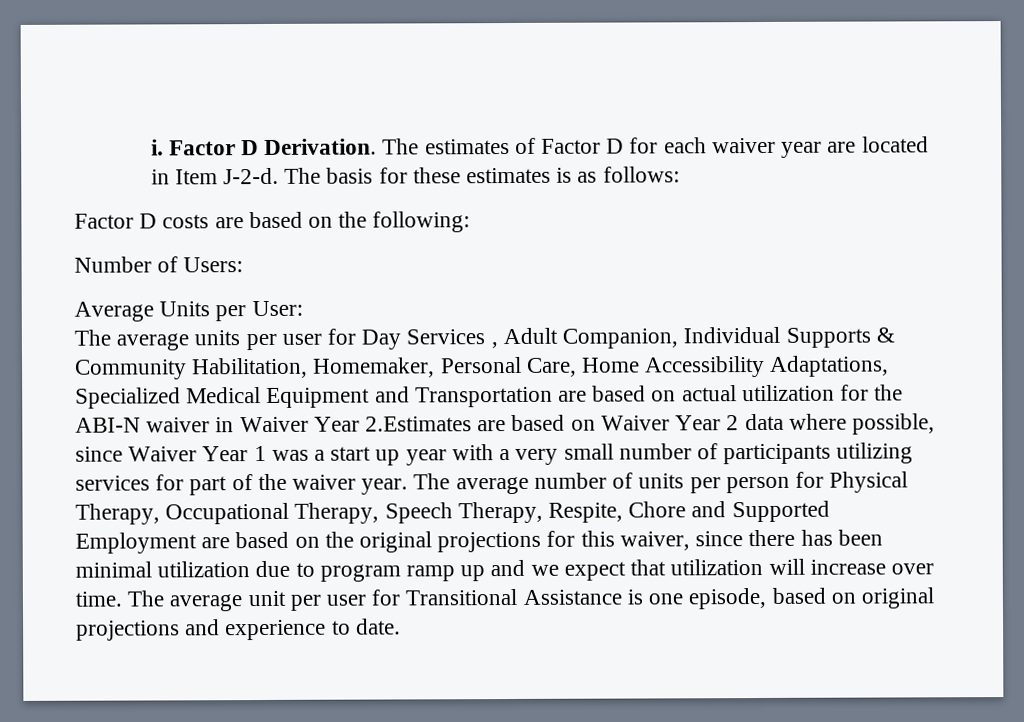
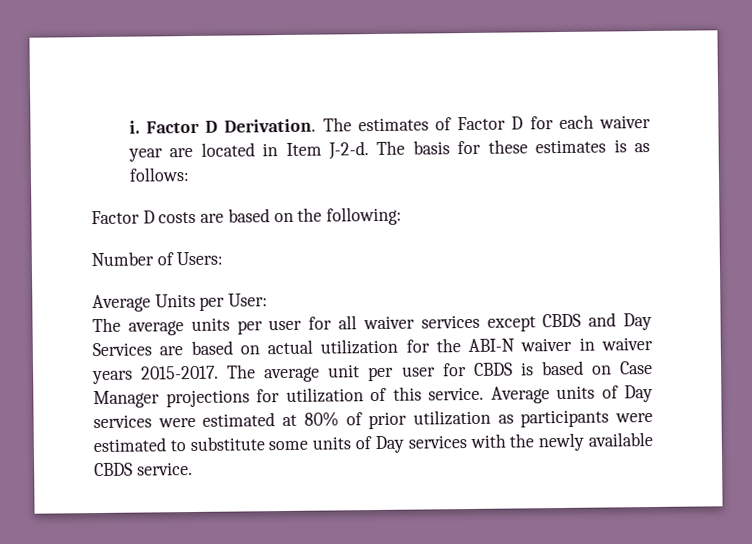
- The average units per user for Day Services , Adult Companion, Individual Supports & Community Habilitation, Homemaker, Personal Care, Home Accessibility Adaptations, Specialized Medical Equipment and Transportation are based on actual utilization for the ABI-N waiver in Waiver Year 2.Estimates are based on Waiver Year 2 data where possible, since Waiver Year 1 was a start up year with a very small number of participants utilizing services for part of the waiver year. The average number of units per person for Physical Therapy, Occupational Therapy, Speech Therapy, Respite, Chore and Supported Employment are based on the original projections for this waiver, since there has been minimal utilization due to program ramp up and we expect that utilization will increase over time.
+ The average units per user for all waiver services except CBDS and Day Services are based on actual utilization for the ABI-N waiver in waiver years 2015-2017.
- The average unit per user for Transitional Assistance is one episode, based on original projections and experience to date.
+ The average unit per user for CBDS is based on Case Manager projections for utilization of this service. Average units of Day services were estimated at 80% of prior utilization as participants were estimated to substitute some units of Day services with the newly available CBDS service.

